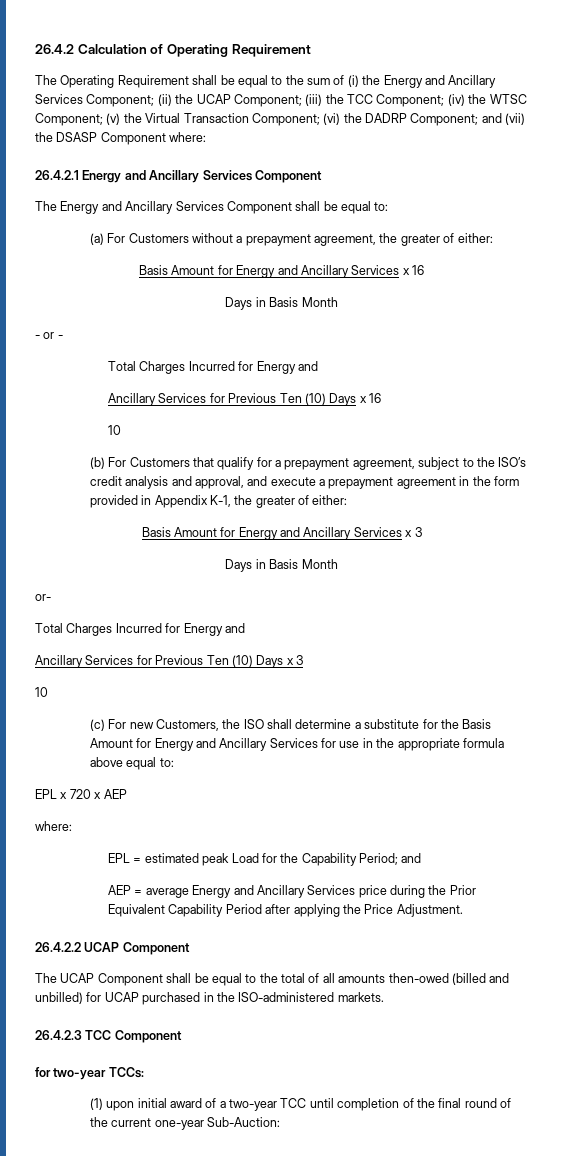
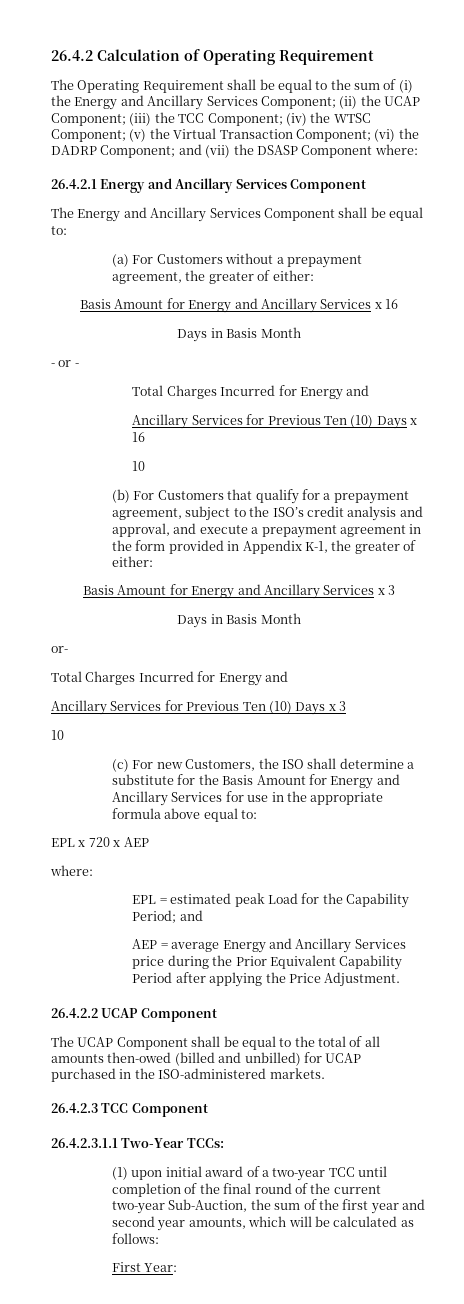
- for two-year TCCs:
+ 26.4.2.3.1.1 Two-Year TCCs:
- (1) upon initial award of a two-year TCC until completion of the final round of the current one-year Sub-Auction:
+ (1) upon initial award of a two-year TCC until completion of the final round of the current two-year Sub-Auction, the sum of the first year and second year amounts, which will be calculated as follows:
+ First Year:

